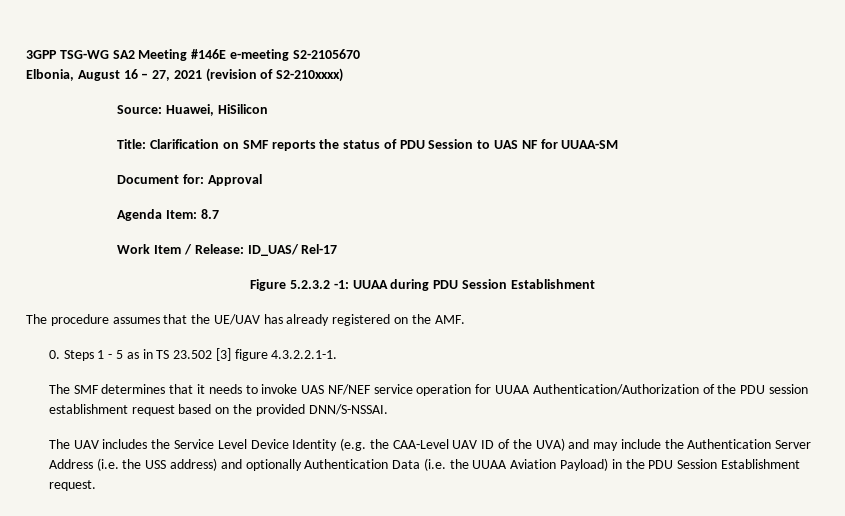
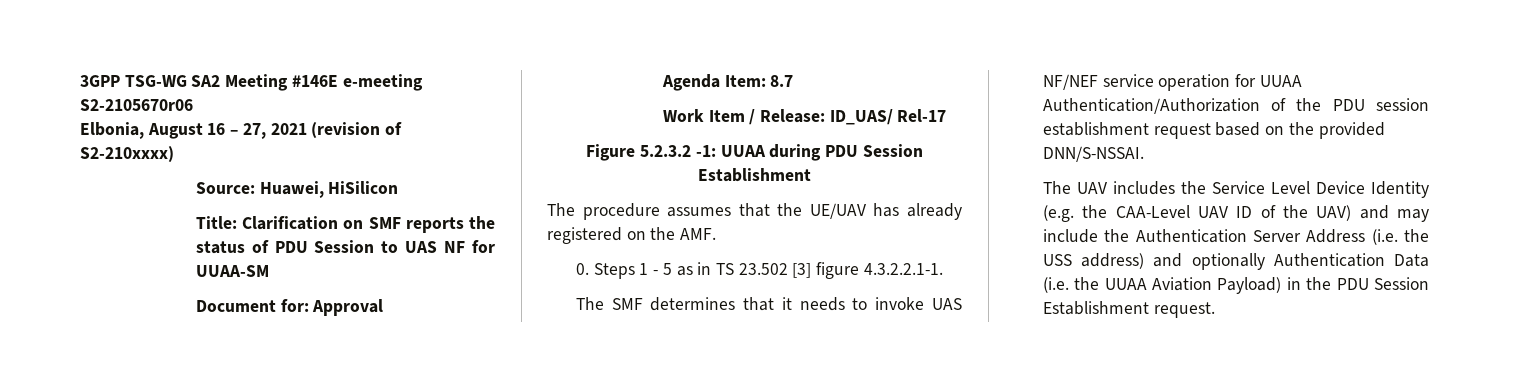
- 3GPP TSG-WG SA2 Meeting #146E e-meeting S2-2105670
+ 3GPP TSG-WG SA2 Meeting #146E e-meeting S2-2105670r06
- The UAV includes the Service Level Device Identity (e.g. the CAA-Level UAV ID of the UVA) and may include the Authentication Server Address (i.e. the USS address) and optionally Authentication Data (i.e. the UUAA Aviation Payload) in the PDU Session Establishment request.
+ The UAV includes the Service Level Device Identity (e.g. the CAA-Level UAV ID of the UAV) and may include the Authentication Server Address (i.e. the USS address) and optionally Authentication Data (i.e. the UUAA Aviation Payload) in the PDU Session Establishment request.

